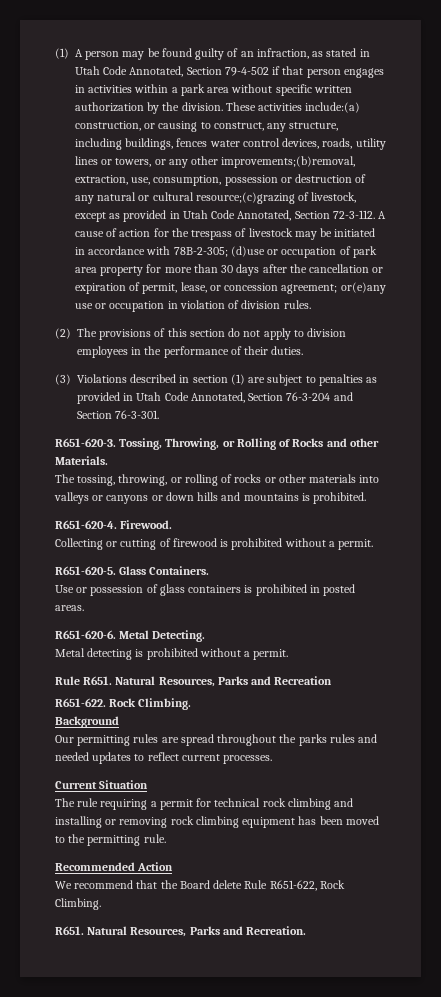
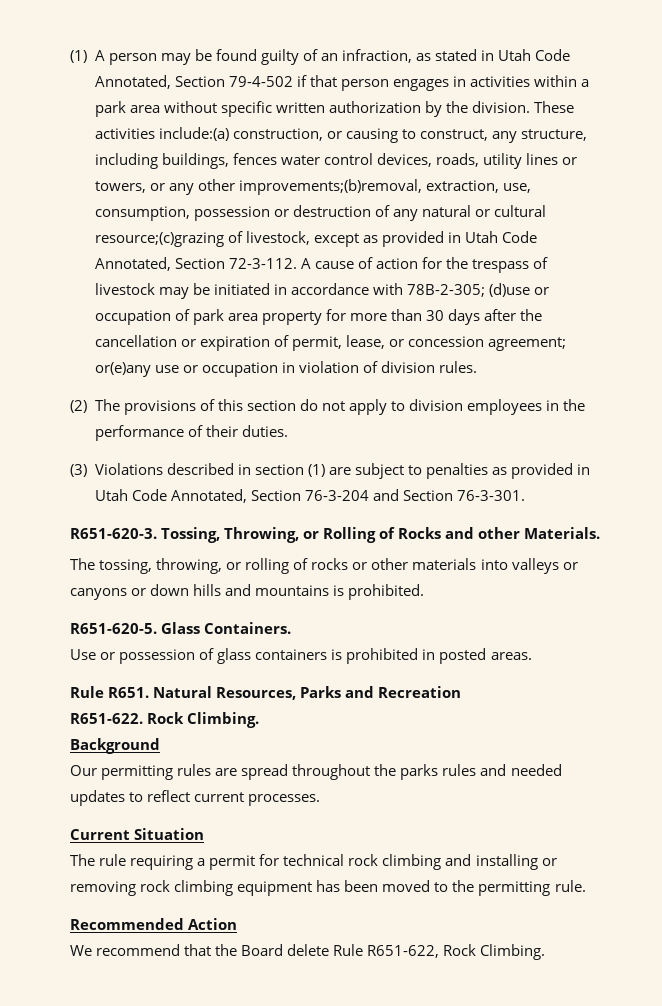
- R651-620-4. Firewood.
- Collecting or cutting of firewood is prohibited without a permit.
- R651-620-6. Metal Detecting.
- Metal detecting is prohibited without a permit.
- R651. Natural Resources, Parks and Recreation.

